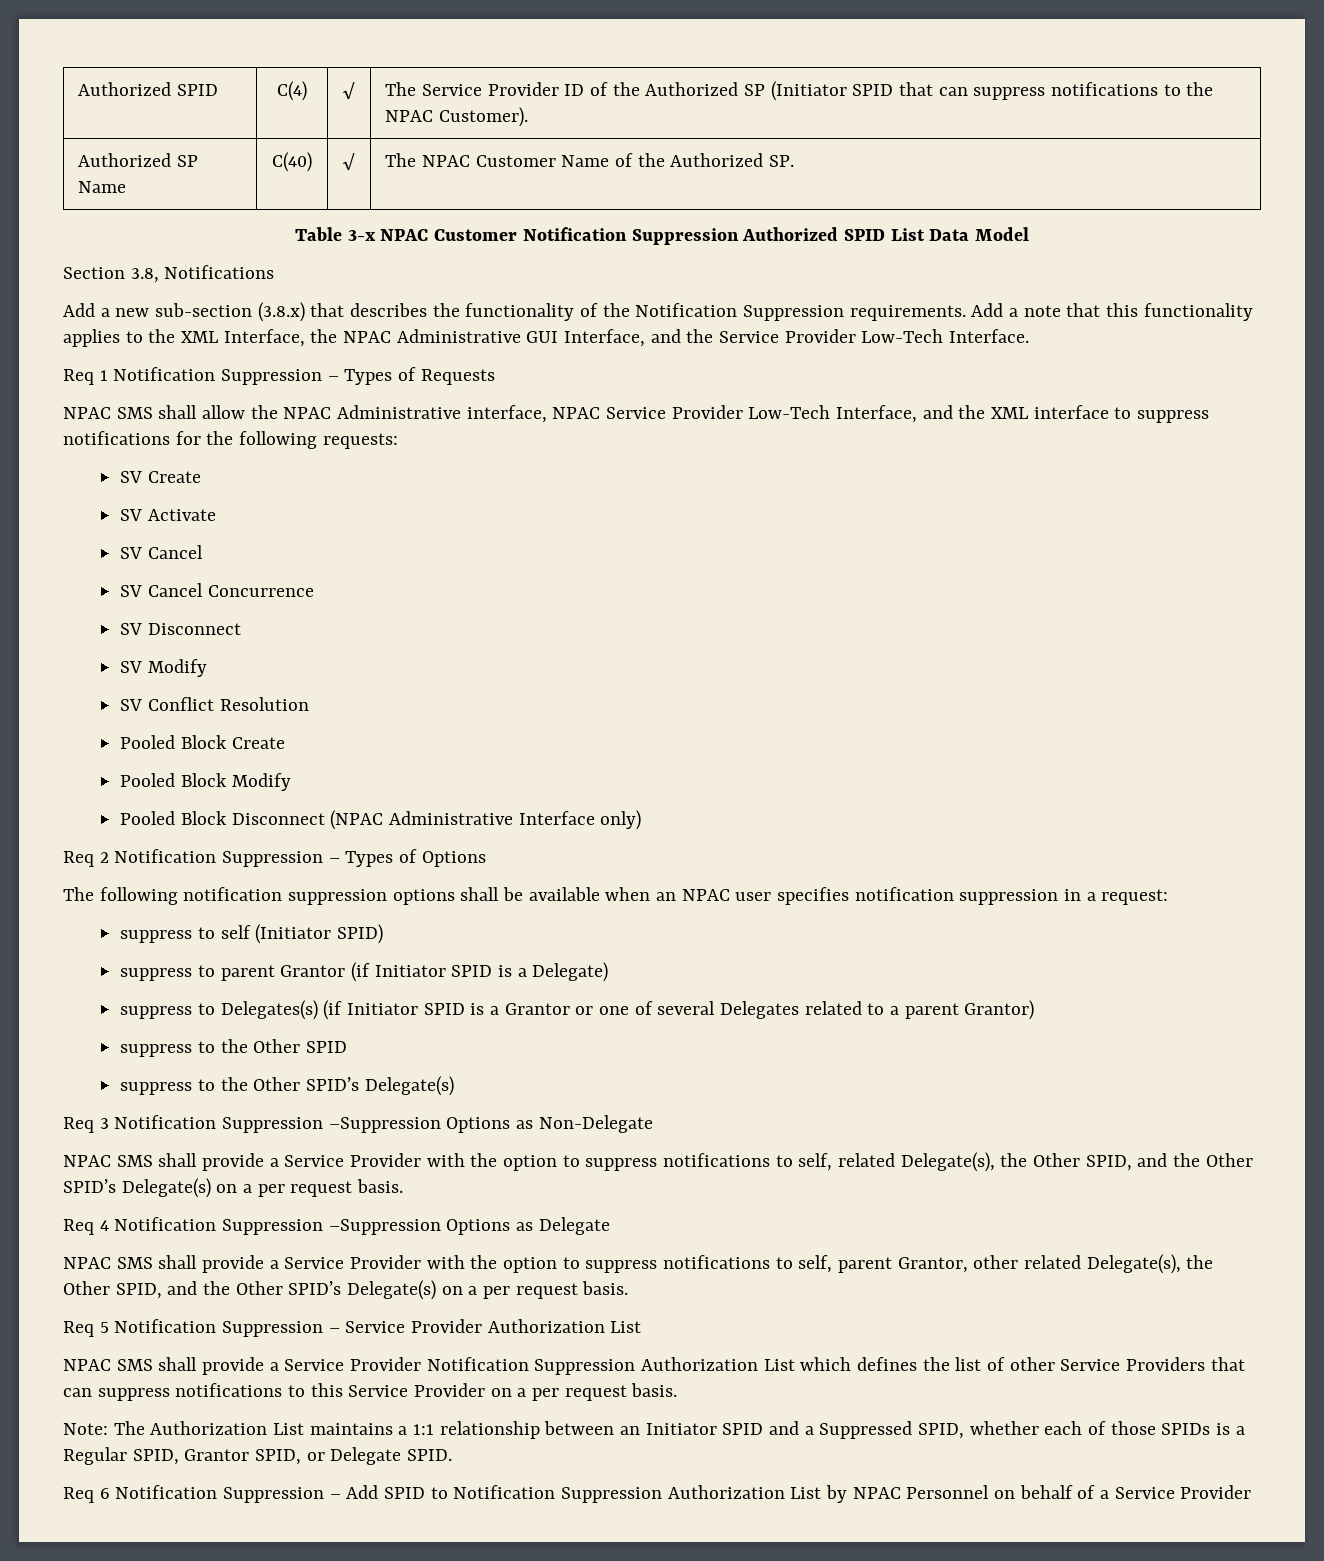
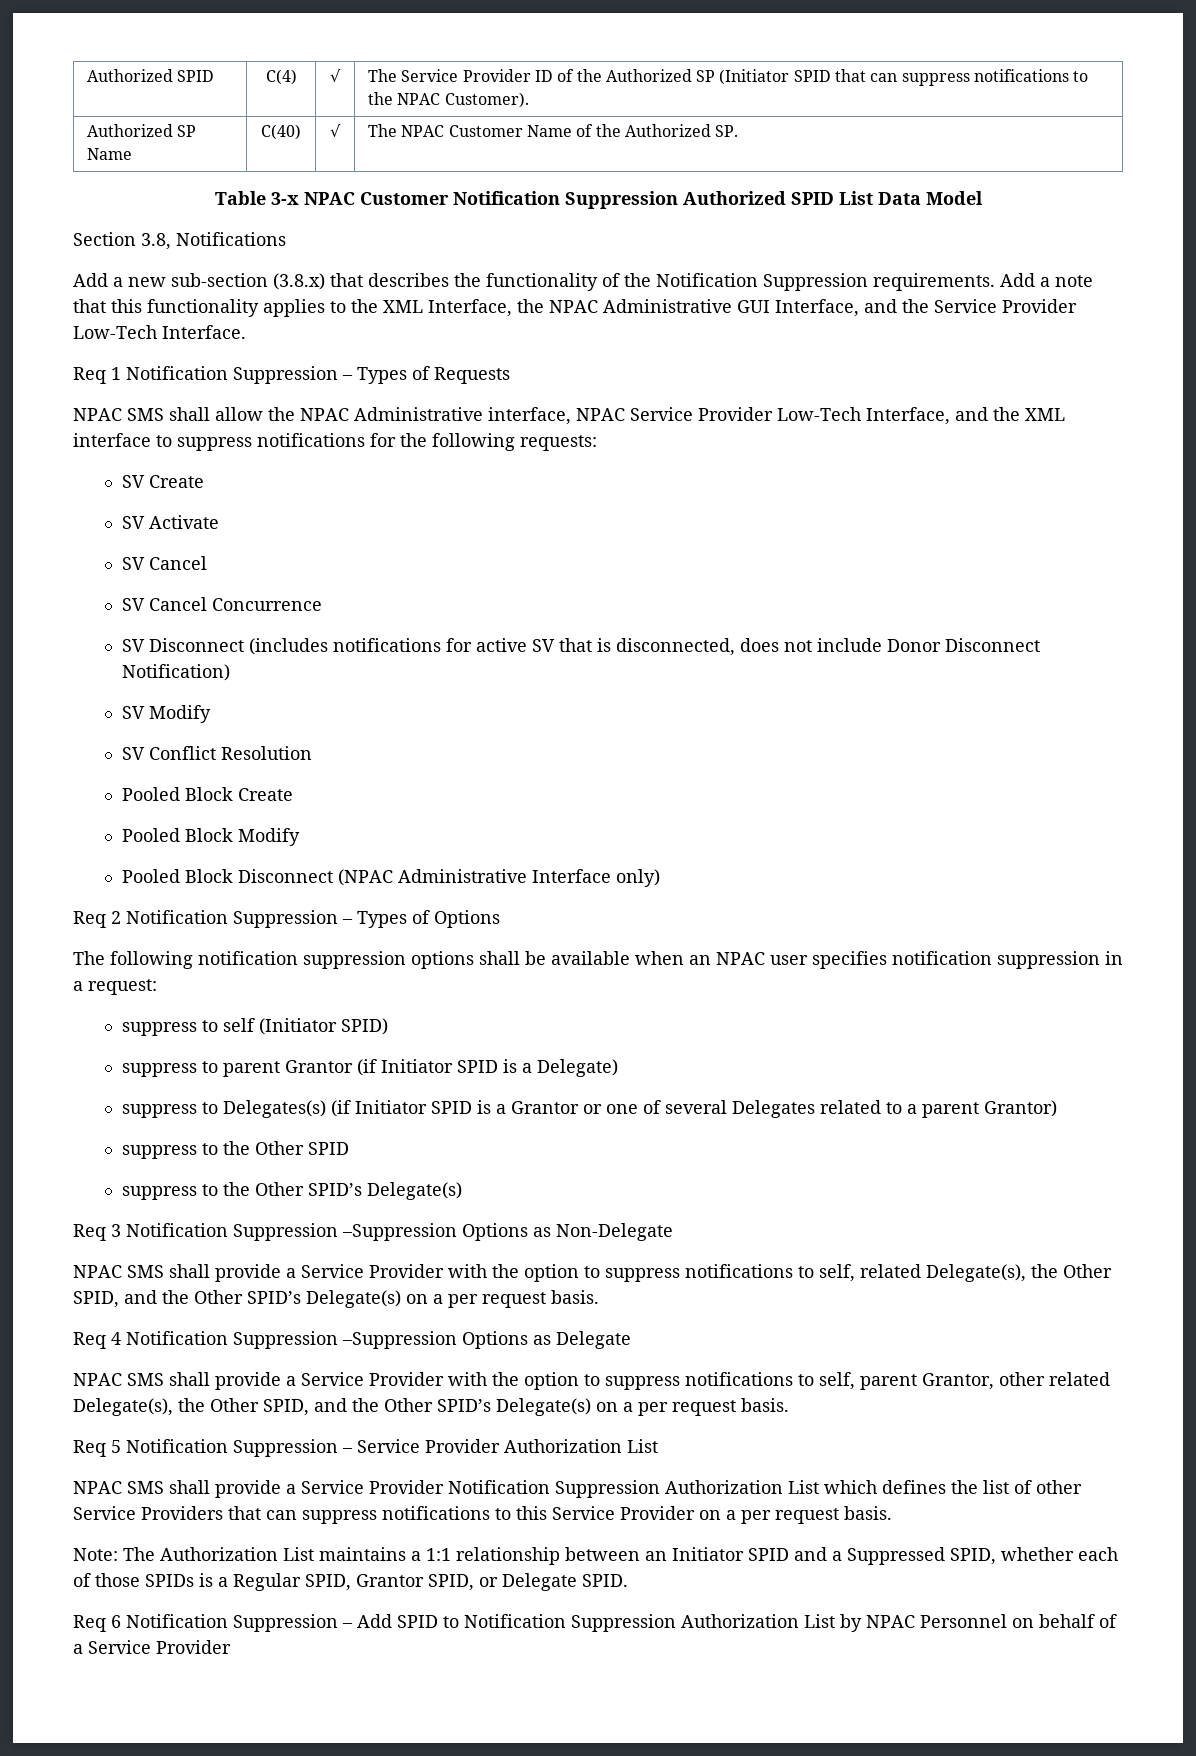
- SV Disconnect
+ SV Disconnect (includes notifications for active SV that is disconnected, does not include Donor Disconnect Notification)

